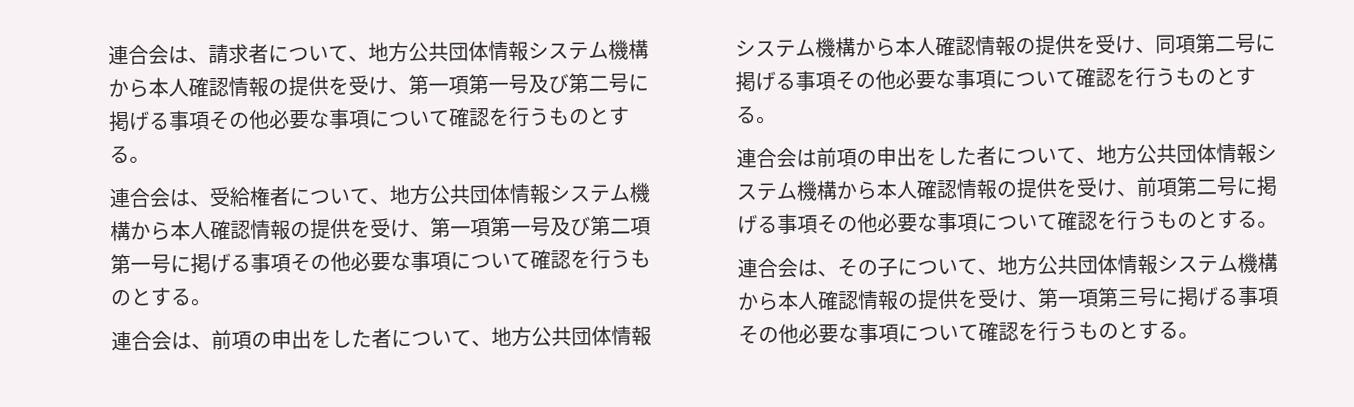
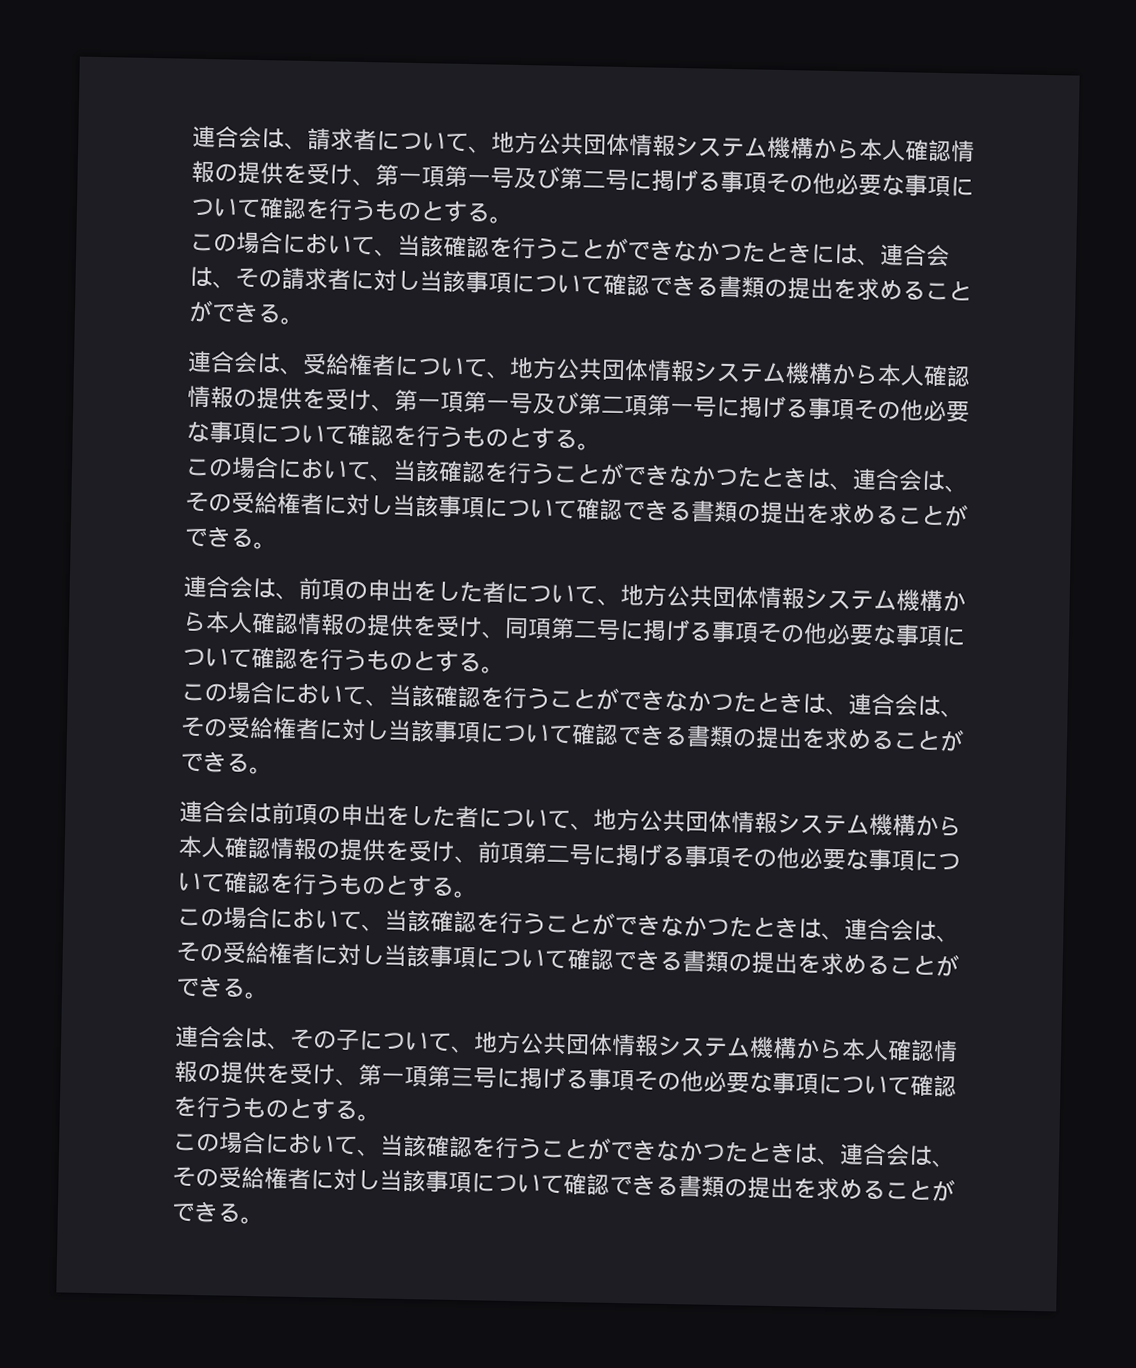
+ この場合において、当該確認を行うことができなかつたときには、連合会は、その請求者に対し当該事項について確認できる書類の提出を求めることができる。
  連合会は、受給権者について、地方公共団体情報システム機構から本人確認情報の提供を受け、第一項第一号及び第二項第一号に掲げる事項その他必要な事項について確認を行うものとする。
+ この場合において、当該確認を行うことができなかつたときは、連合会は、その受給権者に対し当該事項について確認できる書類の提出を求めることができる。
  連合会は、前項の申出をした者について、地方公共団体情報システム機構から本人確認情報の提供を受け、同項第二号に掲げる事項その他必要な事項について確認を行うものとする。
+ この場合において、当該確認を行うことができなかつたときは、連合会は、その受給権者に対し当該事項について確認できる書類の提出を求めることができる。
  連合会は前項の申出をした者について、地方公共団体情報システム機構から本人確認情報の提供を受け、前項第二号に掲げる事項その他必要な事項について確認を行うものとする。
+ この場合において、当該確認を行うことができなかつたときは、連合会は、その受給権者に対し当該事項について確認できる書類の提出を求めることができる。
  連合会は、その子について、地方公共団体情報システム機構から本人確認情報の提供を受け、第一項第三号に掲げる事項その他必要な事項について確認を行うものとする。
+ この場合において、当該確認を行うことができなかつたときは、連合会は、その受給権者に対し当該事項について確認できる書類の提出を求めることができる。

